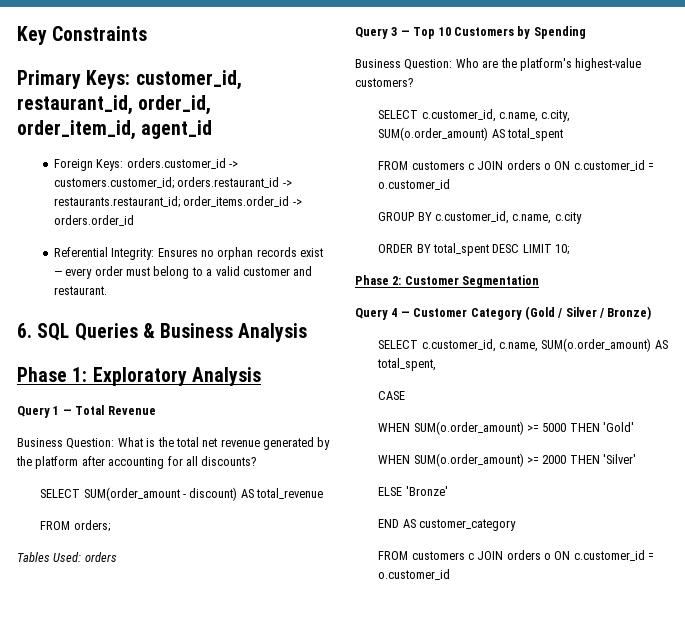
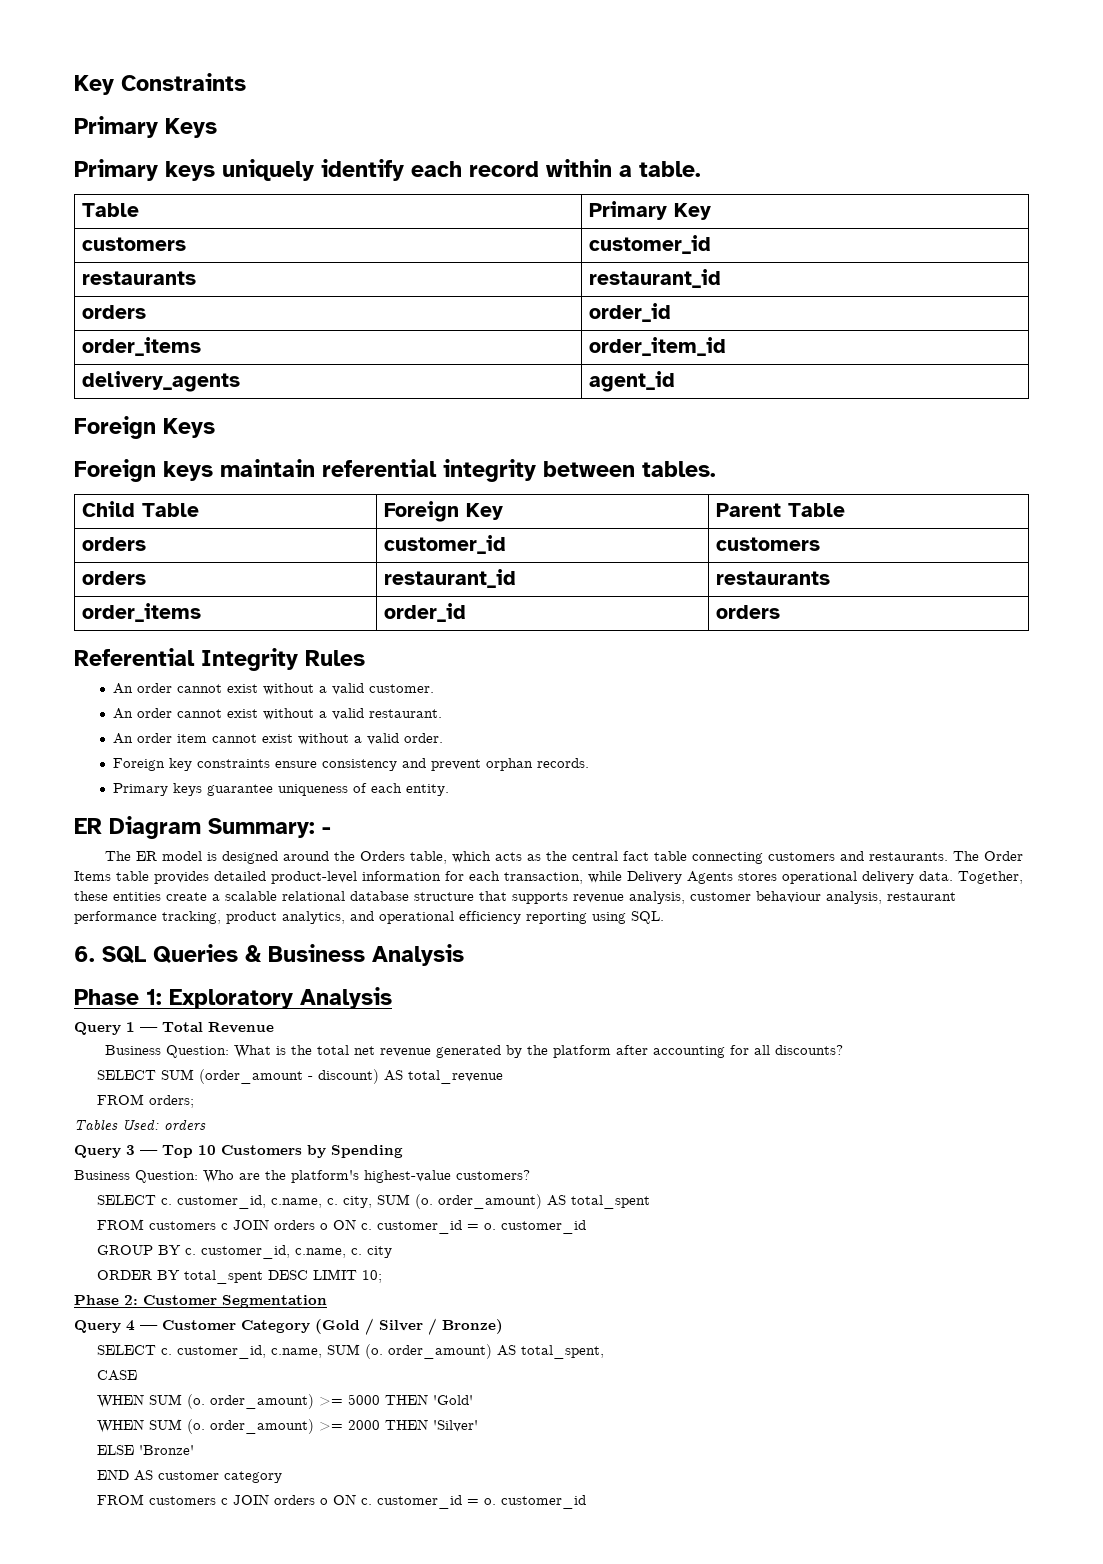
- Primary Keys: customer_id, restaurant_id, order_id, order_item_id, agent_id
- Foreign Keys: orders.customer_id -> customers.customer_id; orders.restaurant_id -> restaurants.restaurant_id; order_items.order_id -> orders.order_id
- Referential Integrity: Ensures no orphan records exist — every order must belong to a valid customer and restaurant.
+ Primary Keys
+ Primary keys uniquely identify each record within a table.
+ Table | Primary Key
+ customers | customer_id
+ restaurants | restaurant_id
+ orders | order_id
+ order_items | order_item_id
+ delivery_agents | agent_id
+ Foreign Keys
+ Foreign keys maintain referential integrity between tables.
+ Child Table | Foreign Key | Parent Table
+ orders | customer_id | customers
+ orders | restaurant_id | restaurants
+ order_items | order_id | orders
+ Referential Integrity Rules
+ An order cannot exist without a valid customer.
+ An order cannot exist without a valid restaurant.
+ An order item cannot exist without a valid order.
+ Foreign key constraints ensure consistency and prevent orphan records.
+ Primary keys guarantee uniqueness of each entity.
+ ER Diagram Summary: -
+ The ER model is designed around the Orders table, which acts as the central fact table connecting customers and restaurants. The Order Items table provides detailed product-level information for each transaction, while Delivery Agents stores operational delivery data. Together, these entities create a scalable relational database structure that supports revenue analysis, customer behaviour analysis, restaurant performance tracking, product analytics, and operational efficiency reporting using SQL.
- SELECT SUM(order_amount - discount) AS total_revenue
+ SELECT SUM (order_amount - discount) AS total_revenue
- SELECT c.customer_id, c.name, c.city, SUM(o.order_amount) AS total_spent
- FROM customers c JOIN orders o ON c.customer_id = o.customer_id
- GROUP BY c.customer_id, c.name, c.city
+ SELECT c. customer_id, c.name, c. city, SUM (o. order_amount) AS total_spent
+ FROM customers c JOIN orders o ON c. customer_id = o. customer_id
+ GROUP BY c. customer_id, c.name, c. city
- SELECT c.customer_id, c.name, SUM(o.order_amount) AS total_spent,
+ SELECT c. customer_id, c.name, SUM (o. order_amount) AS total_spent,
- WHEN SUM(o.order_amount) >= 5000 THEN 'Gold'
+ WHEN SUM (o. order_amount) >= 5000 THEN 'Gold'
- WHEN SUM(o.order_amount) >= 2000 THEN 'Silver'
+ WHEN SUM (o. order_amount) >= 2000 THEN 'Silver'
- END AS customer_category
- FROM customers c JOIN orders o ON c.customer_id = o.customer_id
+ END AS customer category
+ FROM customers c JOIN orders o ON c. customer_id = o. customer_id

